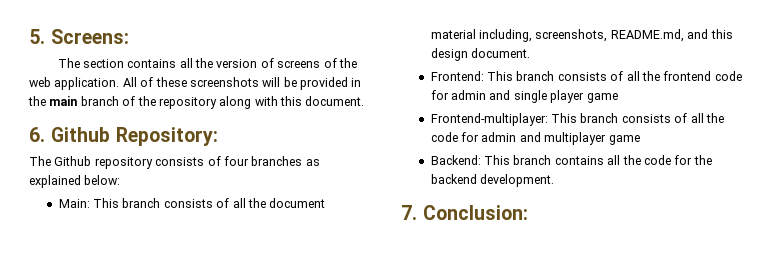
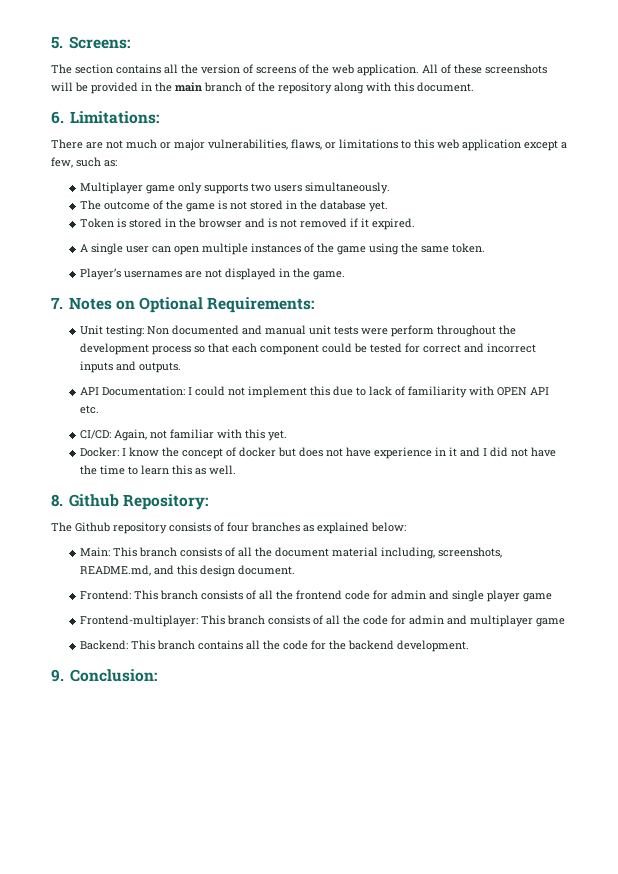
- 6. Github Repository:
+ 6. Limitations:
+ There are not much or major vulnerabilities, flaws, or limitations to this web application except a few, such as:
+ Multiplayer game only supports two users simultaneously.
+ The outcome of the game is not stored in the database yet.
+ Token is stored in the browser and is not removed if it expired.
+ A single user can open multiple instances of the game using the same token.
+ Player’s usernames are not displayed in the game.
+ 7. Notes on Optional Requirements:
+ Unit testing: Non documented and manual unit tests were perform throughout the development process so that each component could be tested for correct and incorrect inputs and outputs.
+ API Documentation: I could not implement this due to lack of familiarity with OPEN API etc.
+ CI/CD: Again, not familiar with this yet.
+ Docker: I know the concept of docker but does not have experience in it and I did not have the time to learn this as well.
+ 8. Github Repository:
- 7. Conclusion:
+ 9. Conclusion:

